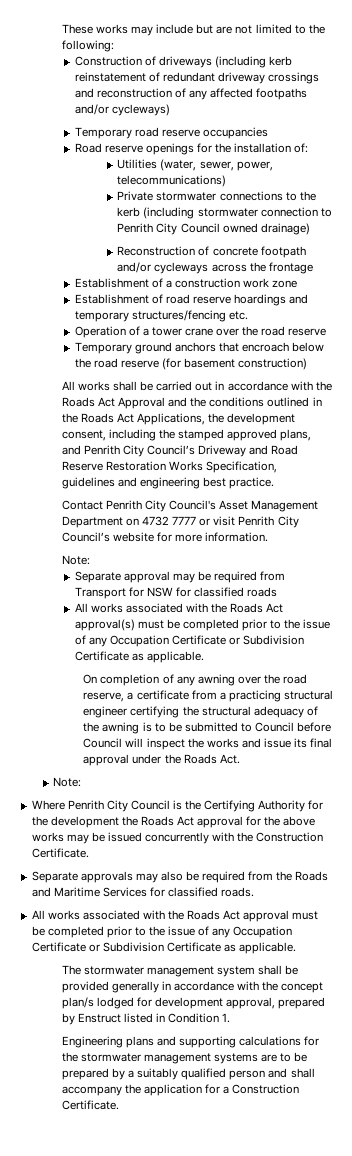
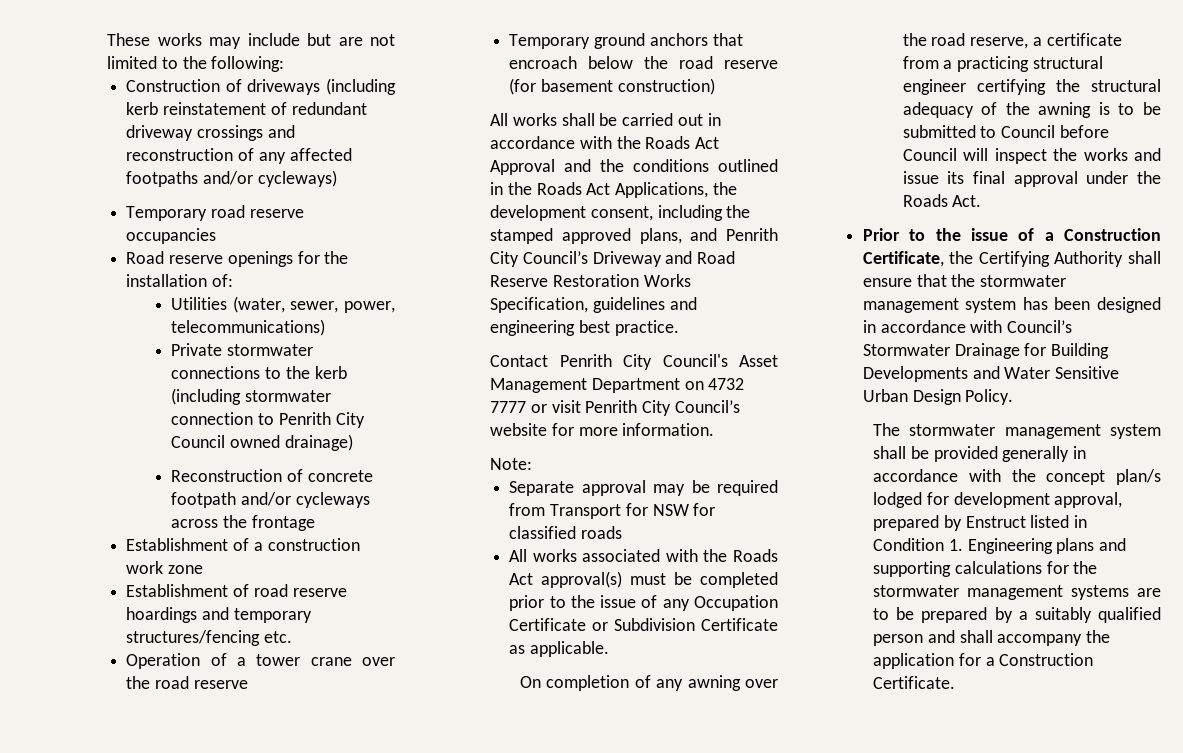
  On completion of any awning over the road reserve, a certificate from a practicing structural engineer certifying the structural adequacy of the awning is to be submitted to Council before Council will inspect the works and issue its final approval under the Roads Act.
- Note:
- Where Penrith City Council is the Certifying Authority for the development the Roads Act approval for the above works may be issued concurrently with the Construction Certificate.
- Separate approvals may also be required from the Roads and Maritime Services for classified roads.
- All works associated with the Roads Act approval must be completed prior to the issue of any Occupation Certificate or Subdivision Certificate as applicable.
+ Prior to the issue of a Construction Certificate, the Certifying Authority shall ensure that the stormwater management system has been designed in accordance with Council’s Stormwater Drainage for Building Developments and Water Sensitive Urban Design Policy.
- The stormwater management system shall be provided generally in accordance with the concept plan/s lodged for development approval, prepared by Enstruct listed in Condition 1.
- Engineering plans and supporting calculations for the stormwater management systems are to be prepared by a suitably qualified person and shall accompany the application for a Construction Certificate.
+ The stormwater management system shall be provided generally in accordance with the concept plan/s lodged for development approval, prepared by Enstruct listed in Condition 1. Engineering plans and supporting calculations for the stormwater management systems are to be prepared by a suitably qualified person and shall accompany the application for a Construction Certificate.

